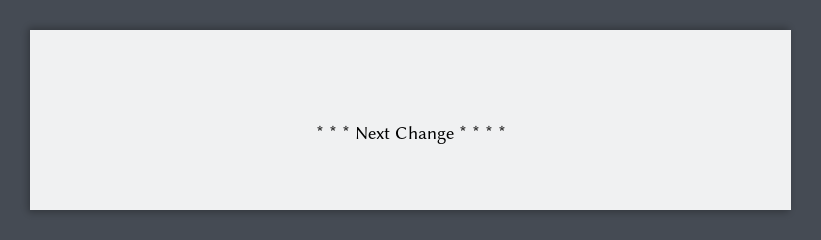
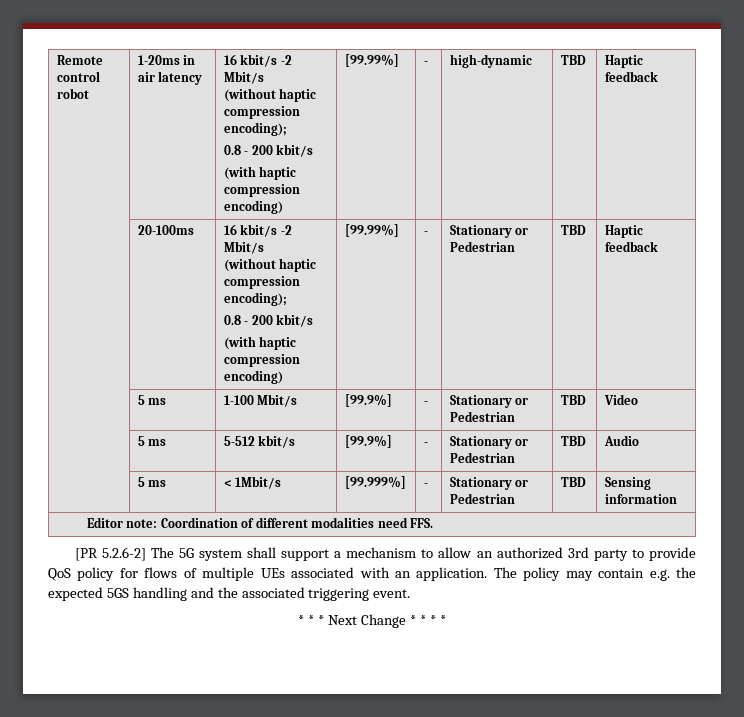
+ Remote control robot | 1-20ms in air latency | 16 kbit/s -2 Mbit/s
+ (without haptic compression encoding);
+ 0.8 - 200 kbit/s
+ (with haptic compression encoding) | [99.99%] | - | high-dynamic | TBD | Haptic feedback
+ | 20-100ms | 16 kbit/s -2 Mbit/s
+ (without haptic compression encoding);
+ 0.8 - 200 kbit/s
+ (with haptic compression encoding) | [99.99%] | - | Stationary or Pedestrian | TBD | Haptic feedback
+ | 5 ms | 1-100 Mbit/s | [99.9%] | - | Stationary or Pedestrian | TBD | Video
+ | 5 ms | 5-512 kbit/s | [99.9%] | - | Stationary or Pedestrian | TBD | Audio
+ | 5 ms | < 1Mbit/s | [99.999%] | - | Stationary or Pedestrian | TBD | Sensing information
+ Editor note: Coordination of different modalities need FFS.
+ [PR 5.2.6-2] The 5G system shall support a mechanism to allow an authorized 3rd party to provide QoS policy for flows of multiple UEs associated with an application. The policy may contain e.g. the expected 5GS handling and the associated triggering event.

